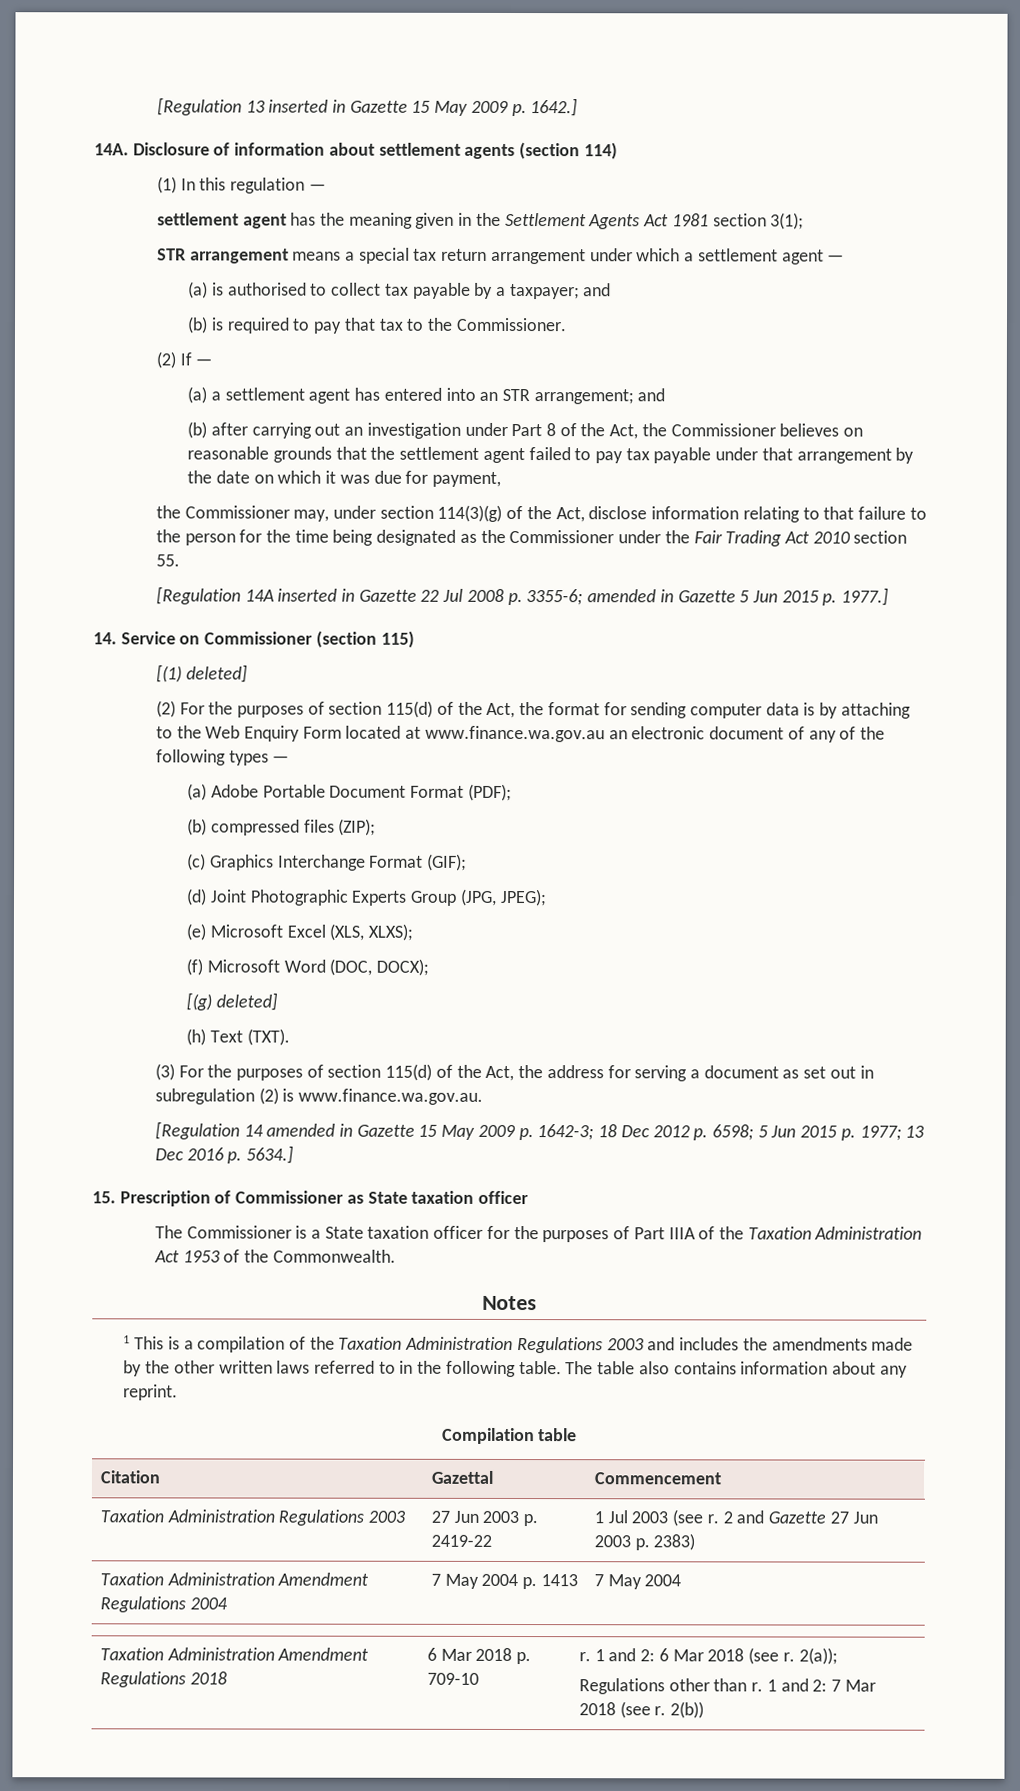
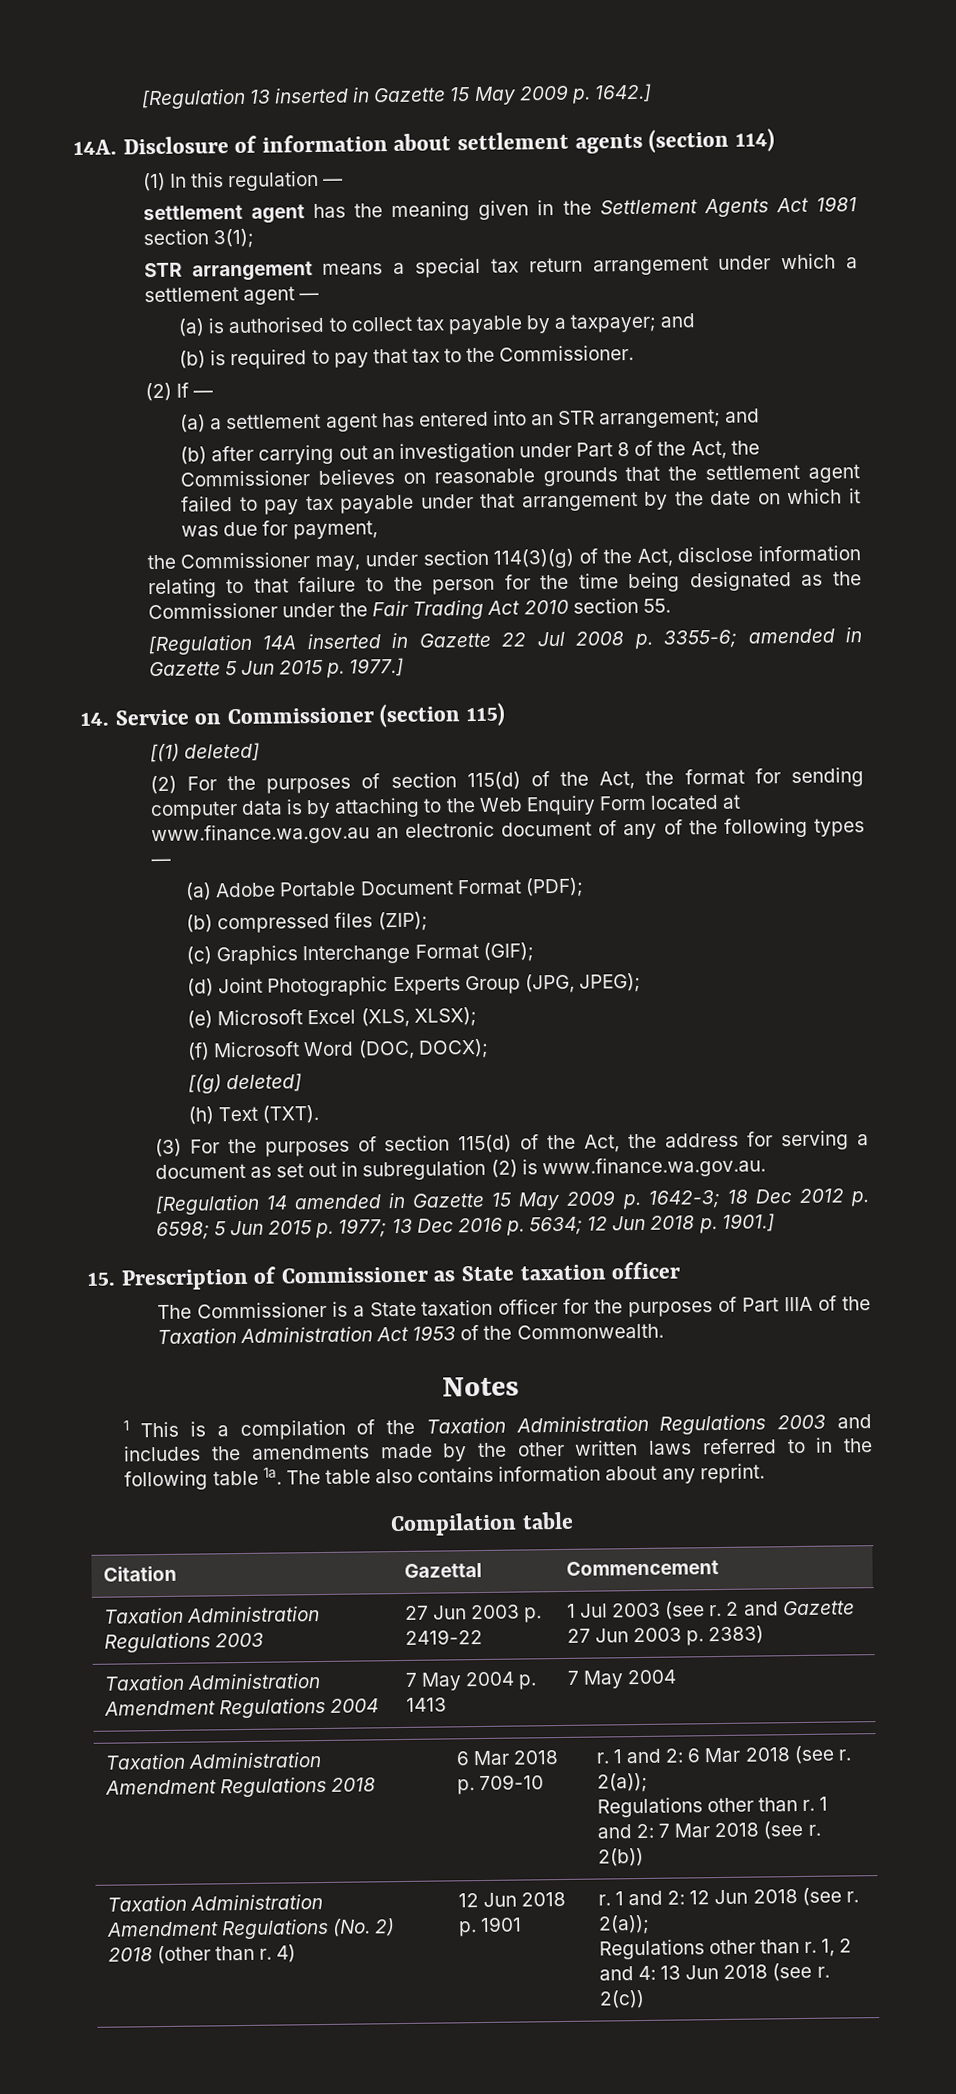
- (e) Microsoft Excel (XLS, XLXS);
+ (e) Microsoft Excel (XLS, XLSX);
- [Regulation 14 amended in Gazette 15 May 2009 p. 1642-3; 18 Dec 2012 p. 6598; 5 Jun 2015 p. 1977; 13 Dec 2016 p. 5634.]
+ [Regulation 14 amended in Gazette 15 May 2009 p. 1642-3; 18 Dec 2012 p. 6598; 5 Jun 2015 p. 1977; 13 Dec 2016 p. 5634; 12 Jun 2018 p. 1901.]
- 1 This is a compilation of the Taxation Administration Regulations 2003 and includes the amendments made by the other written laws referred to in the following table.
+ 1 This is a compilation of the Taxation Administration Regulations 2003 and includes the amendments made by the other written laws referred to in the following table 1a.
+ Taxation Administration Amendment Regulations (No. 2) 2018 (other than r. 4) | 12 Jun 2018 p. 1901 | r. 1 and 2: 12 Jun 2018 (see r. 2(a));
+ Regulations other than r. 1, 2 and 4: 13 Jun 2018 (see r. 2(c))

